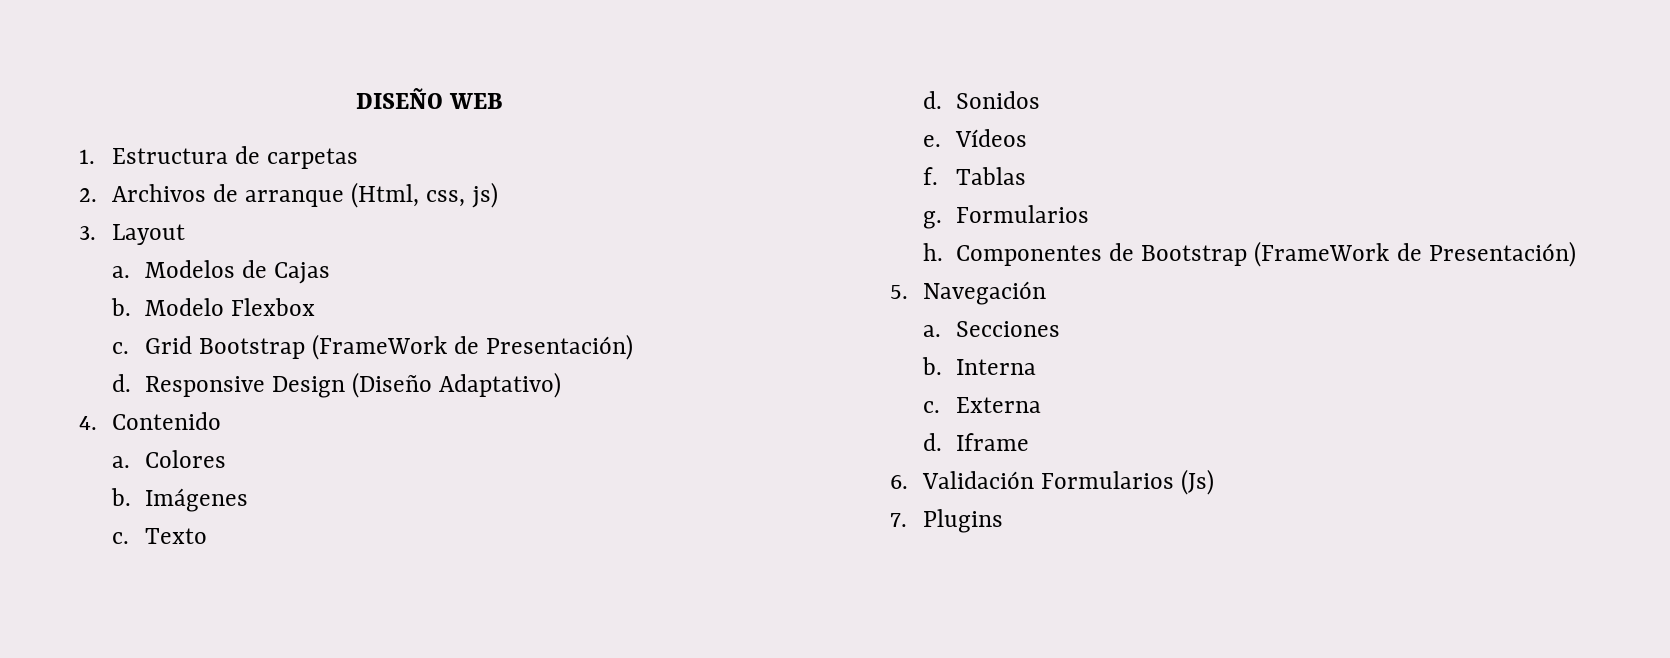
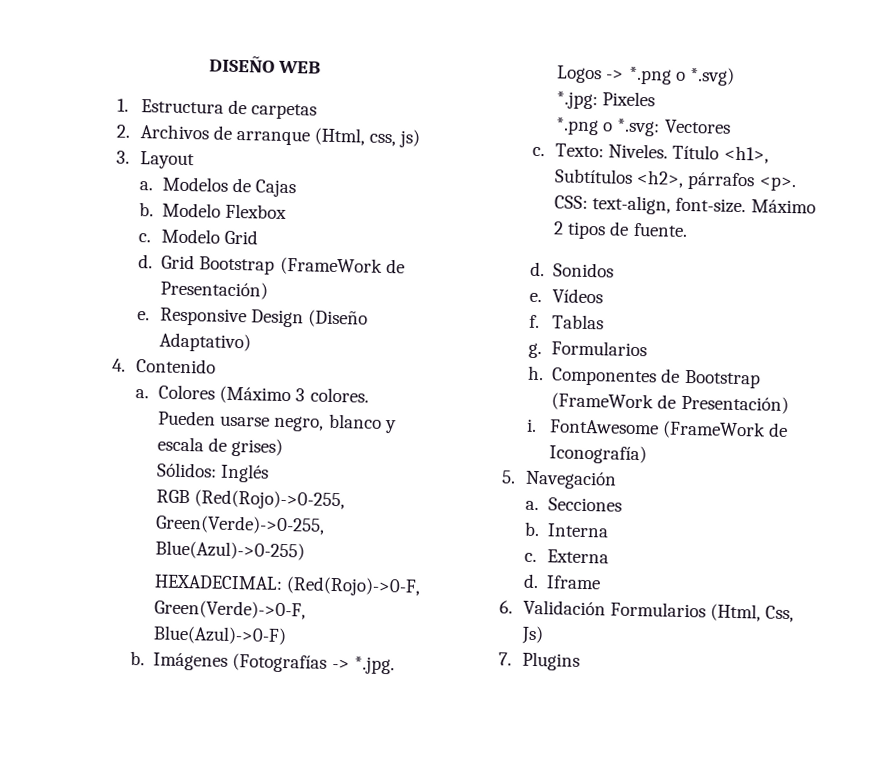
+ Modelo Grid
+ d.
  Grid Bootstrap (FrameWork de Presentación)
- d.
+ e.
- Colores
- b. Imágenes
- c. Texto
+ Colores (Máximo 3 colores. Pueden usarse negro, blanco y escala de grises)
+ Sólidos: Inglés
+ RGB (Red(Rojo)->0-255, Green(Verde)->0-255, Blue(Azul)->0-255)
+ HEXADECIMAL: (Red(Rojo)->0-F, Green(Verde)->0-F, Blue(Azul)->0-F)
+ b. Imágenes (Fotografías -> *.jpg. Logos -> *.png o *.svg)
+ *.jpg: Pixeles
+ *.png o *.svg: Vectores
+ c. Texto: Niveles. Título <h1>, Subtítulos <h2>, párrafos <p>. CSS: text-align, font-size. Máximo 2 tipos de fuente.
+ i. FontAwesome (FrameWork de Iconografía)
- 6. Validación Formularios (Js)
+ 6. Validación Formularios (Html, Css, Js)

